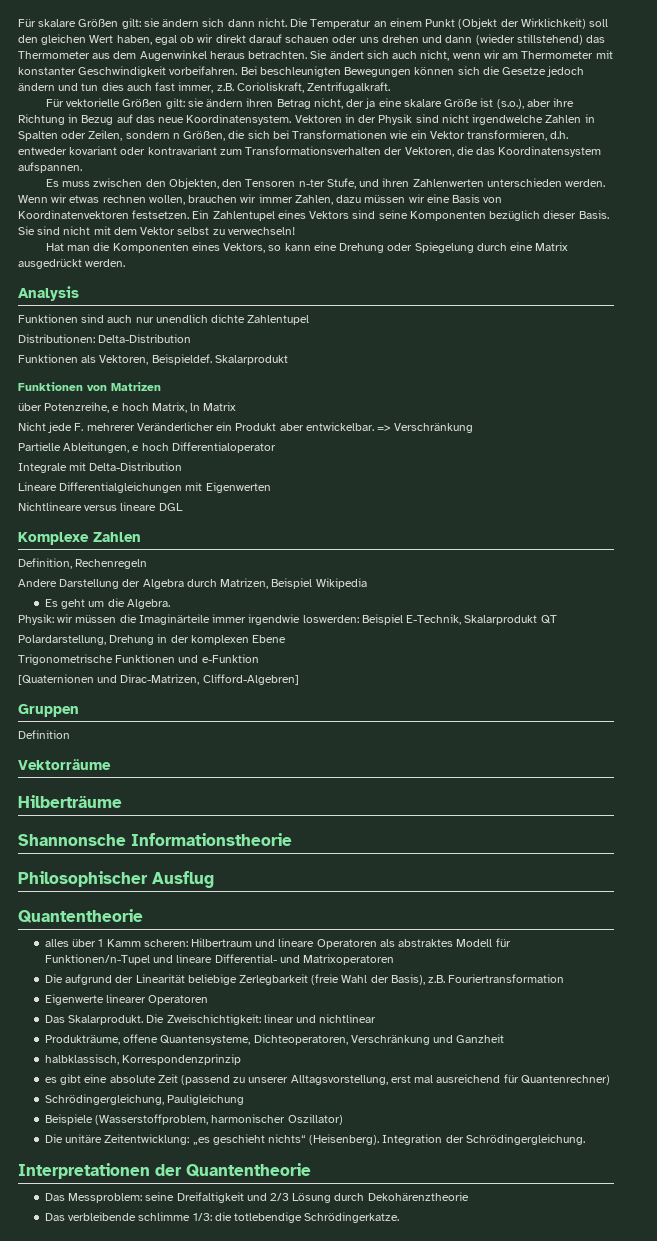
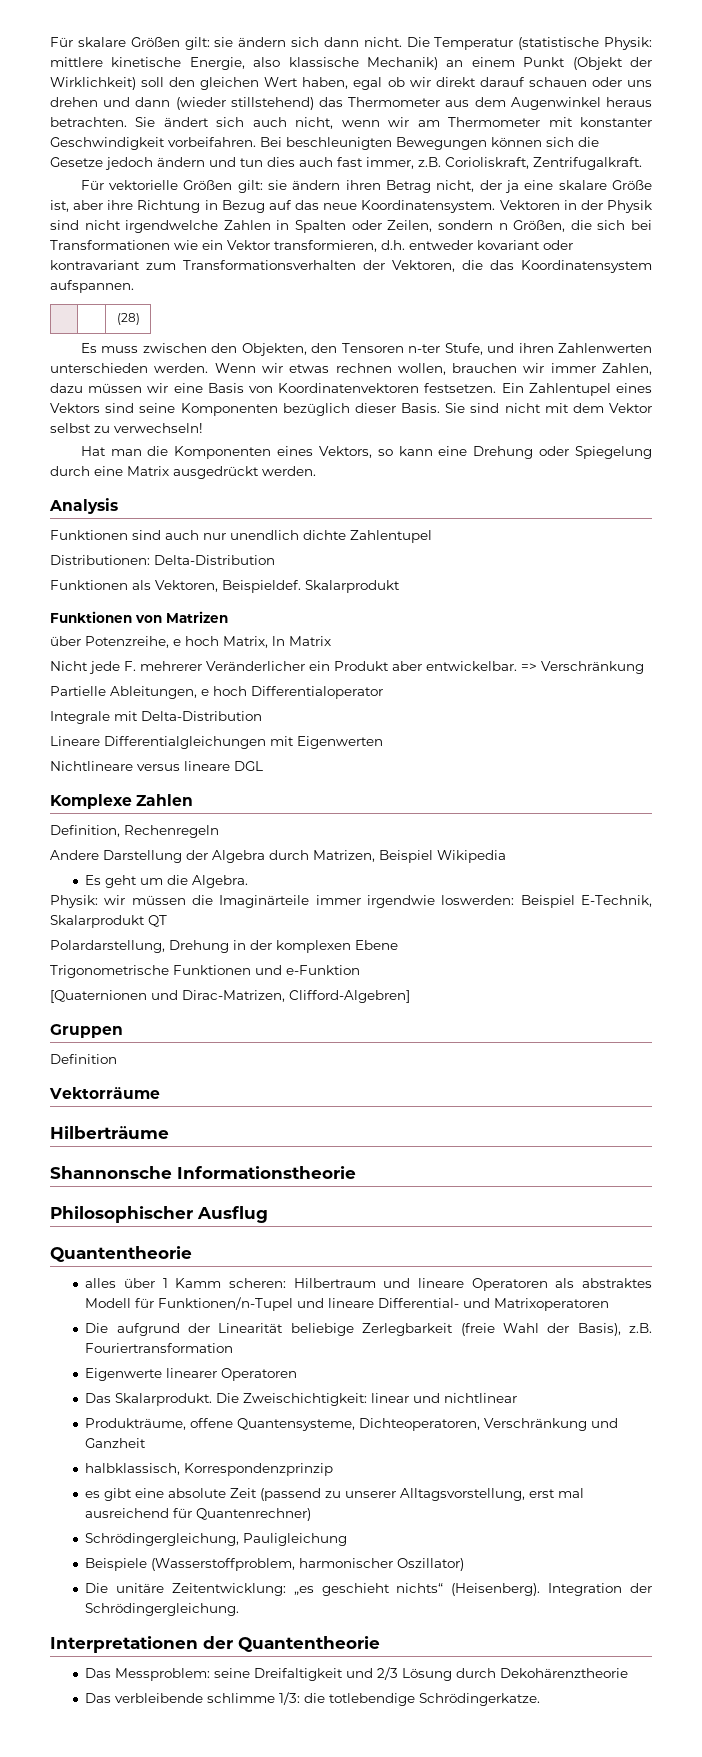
- Die Temperatur an einem Punkt (Objekt der Wirklichkeit) soll den gleichen Wert haben, egal ob wir direkt darauf schauen oder uns drehen und dann (wieder stillstehend) das Thermometer aus dem Augenwinkel heraus betrachten.
+ Die Temperatur (statistische Physik: mittlere kinetische Energie, also klassische Mechanik) an einem Punkt (Objekt der Wirklichkeit) soll den gleichen Wert haben, egal ob wir direkt darauf schauen oder uns drehen und dann (wieder stillstehend) das Thermometer aus dem Augenwinkel heraus betrachten.
- Für vektorielle Größen gilt: sie ändern ihren Betrag nicht, der ja eine skalare Größe ist (s.o.), aber ihre Richtung in Bezug auf das neue Koordinatensystem.
+ Für vektorielle Größen gilt: sie ändern ihren Betrag nicht, der ja eine skalare Größe ist, aber ihre Richtung in Bezug auf das neue Koordinatensystem.
+ | | (28)

